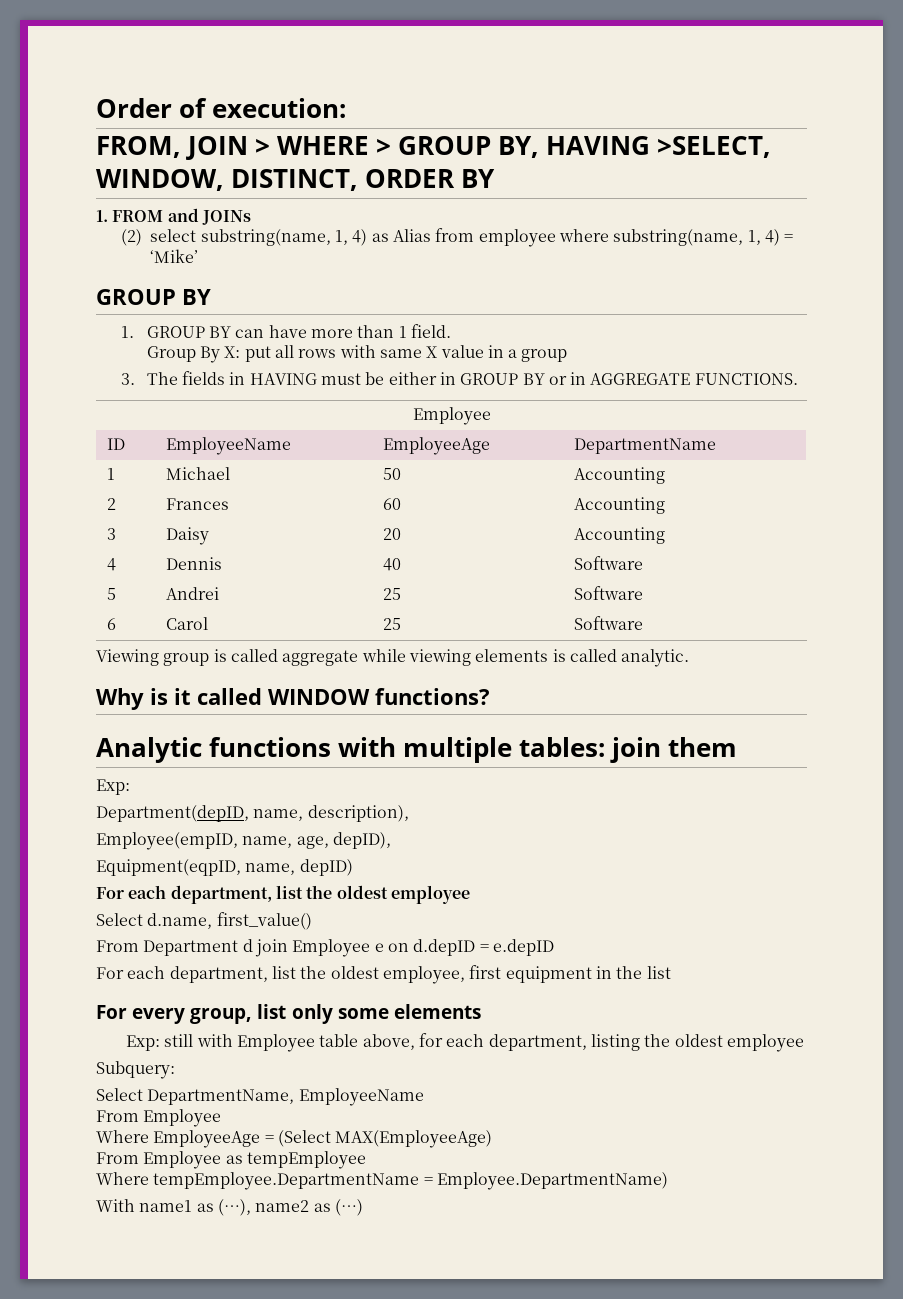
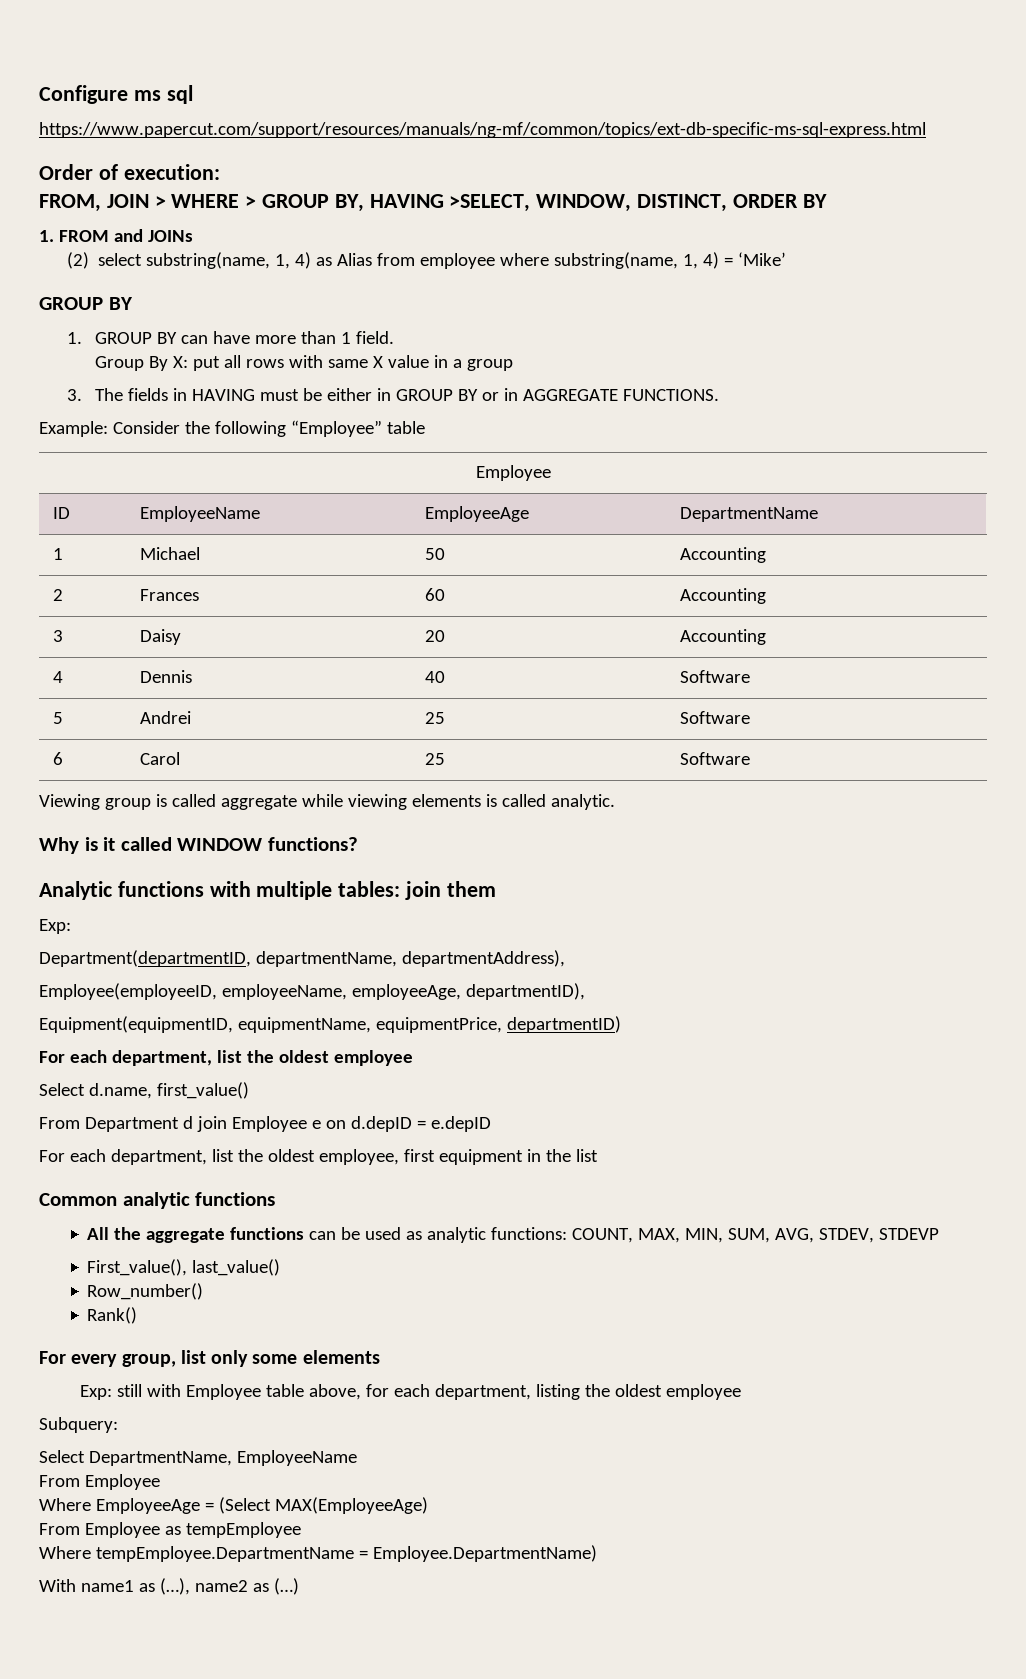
+ Configure ms sql
+ https://www.papercut.com/support/resources/manuals/ng-mf/common/topics/ext-db-specific-ms-sql-express.html
+ Example: Consider the following “Employee” table
- Department(depID, name, description),
- Employee(empID, name, age, depID),
- Equipment(eqpID, name, depID)
+ Department(departmentID, departmentName, departmentAddress),
+ Employee(employeeID, employeeName, employeeAge, departmentID),
+ Equipment(equipmentID, equipmentName, equipmentPrice, departmentID)
+ Common analytic functions
+ All the aggregate functions can be used as analytic functions: COUNT, MAX, MIN, SUM, AVG, STDEV, STDEVP
+ First_value(), last_value()
+ Row_number()
+ Rank()

